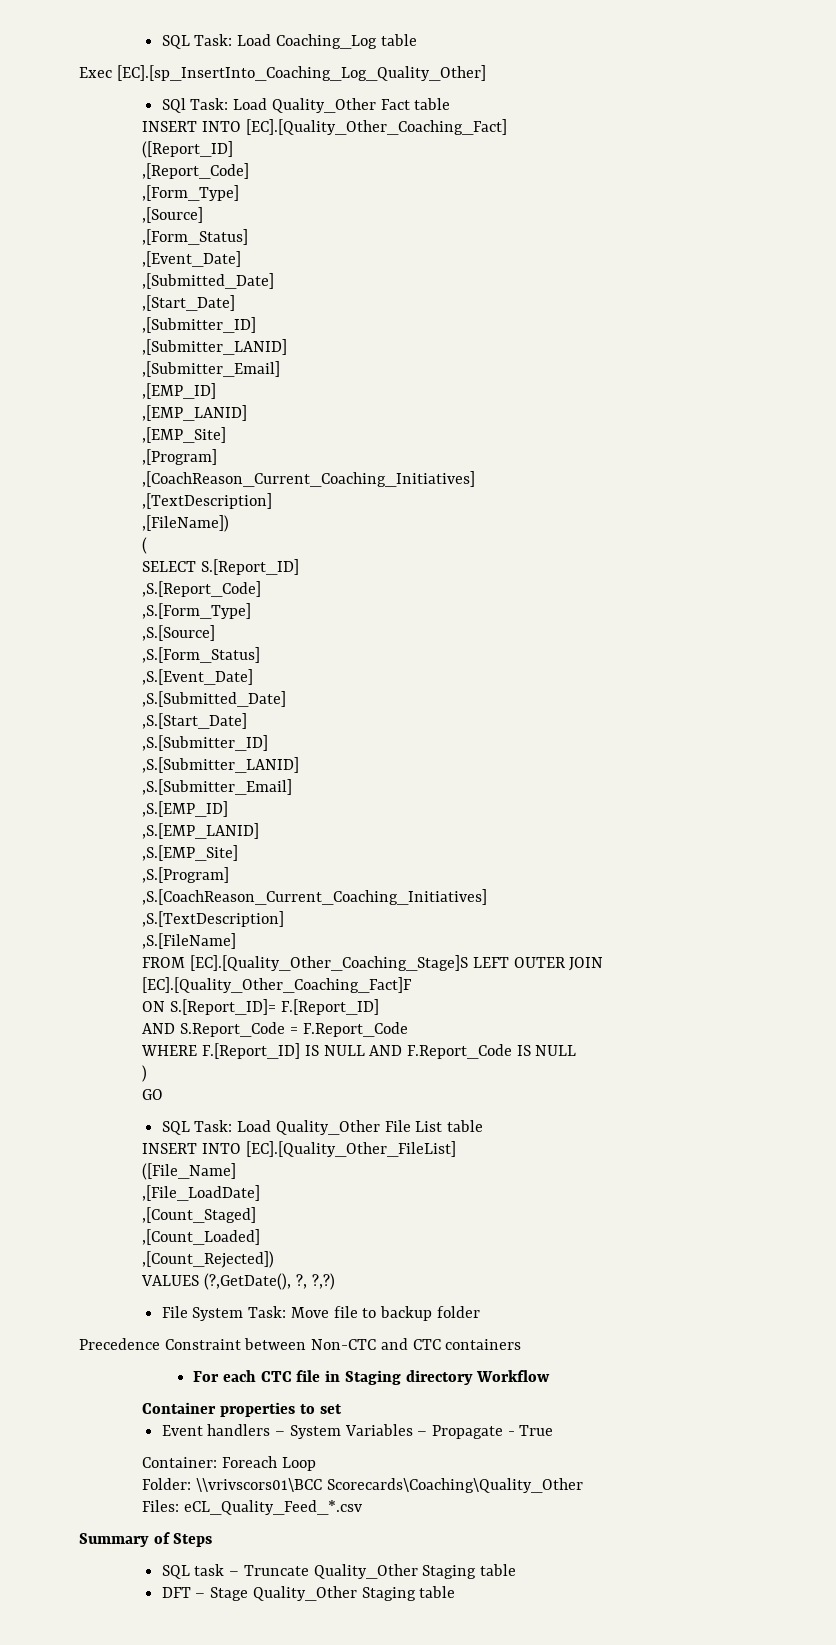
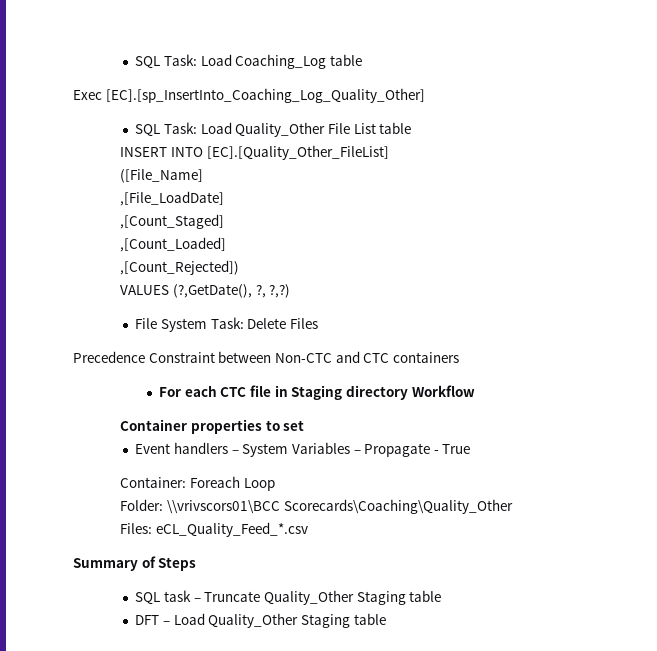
- SQl Task: Load Quality_Other Fact table
- INSERT INTO [EC].[Quality_Other_Coaching_Fact]
- ([Report_ID]
- ,[Report_Code]
- ,[Form_Type]
- ,[Source]
- ,[Form_Status]
- ,[Event_Date]
- ,[Submitted_Date]
- ,[Start_Date]
- ,[Submitter_ID]
- ,[Submitter_LANID]
- ,[Submitter_Email]
- ,[EMP_ID]
- ,[EMP_LANID]
- ,[EMP_Site]
- ,[Program]
- ,[CoachReason_Current_Coaching_Initiatives]
- ,[TextDescription]
- ,[FileName])
- (
- SELECT S.[Report_ID]
- ,S.[Report_Code]
- ,S.[Form_Type]
- ,S.[Source]
- ,S.[Form_Status]
- ,S.[Event_Date]
- ,S.[Submitted_Date]
- ,S.[Start_Date]
- ,S.[Submitter_ID]
- ,S.[Submitter_LANID]
- ,S.[Submitter_Email]
- ,S.[EMP_ID]
- ,S.[EMP_LANID]
- ,S.[EMP_Site]
- ,S.[Program]
- ,S.[CoachReason_Current_Coaching_Initiatives]
- ,S.[TextDescription]
- ,S.[FileName]
- FROM [EC].[Quality_Other_Coaching_Stage]S LEFT OUTER JOIN [EC].[Quality_Other_Coaching_Fact]F
- ON S.[Report_ID]= F.[Report_ID]
- AND S.Report_Code = F.Report_Code
- WHERE F.[Report_ID] IS NULL AND F.Report_Code IS NULL
- )
- GO
- File System Task: Move file to backup folder
+ File System Task: Delete Files
- DFT – Stage Quality_Other Staging table
+ DFT – Load Quality_Other Staging table

